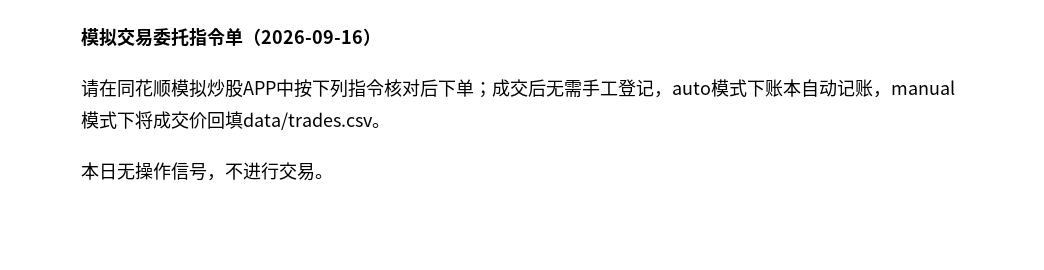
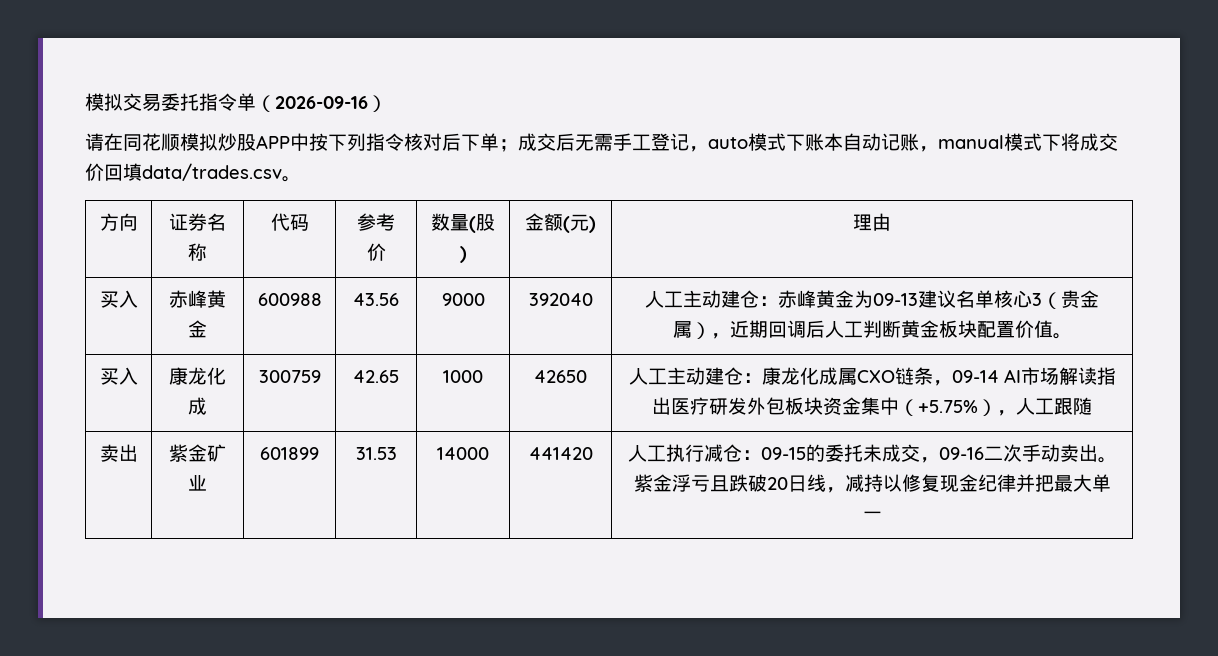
- 本日无操作信号，不进行交易。
+ 方向 | 证券名称 | 代码 | 参考价 | 数量(股) | 金额(元) | 理由
+ 买入 | 赤峰黄金 | 600988 | 43.56 | 9000 | 392040 | 人工主动建仓：赤峰黄金为09-13建议名单核心3（贵金属），近期回调后人工判断黄金板块配置价值。
+ 买入 | 康龙化成 | 300759 | 42.65 | 1000 | 42650 | 人工主动建仓：康龙化成属CXO链条，09-14 AI市场解读指出医疗研发外包板块资金集中（+5.75%），人工跟随
+ 卖出 | 紫金矿业 | 601899 | 31.53 | 14000 | 441420 | 人工执行减仓：09-15的委托未成交，09-16二次手动卖出。紫金浮亏且跌破20日线，减持以修复现金纪律并把最大单一

